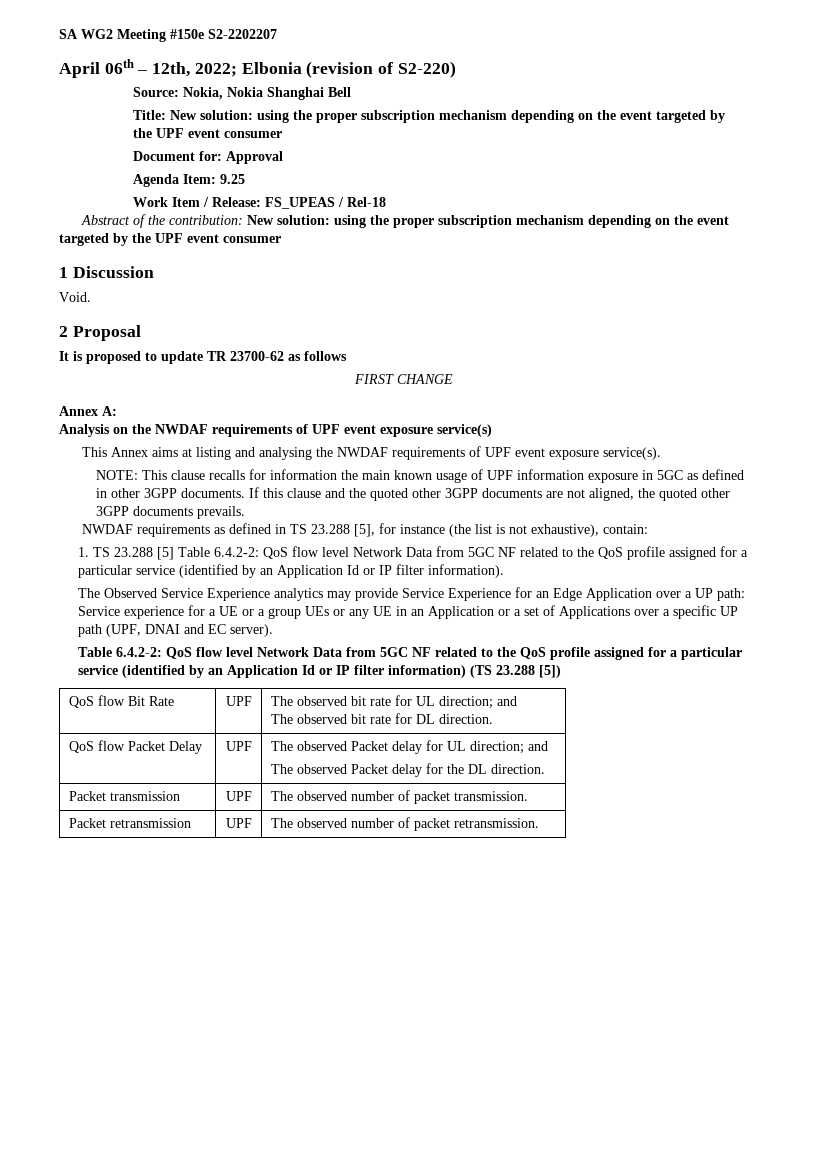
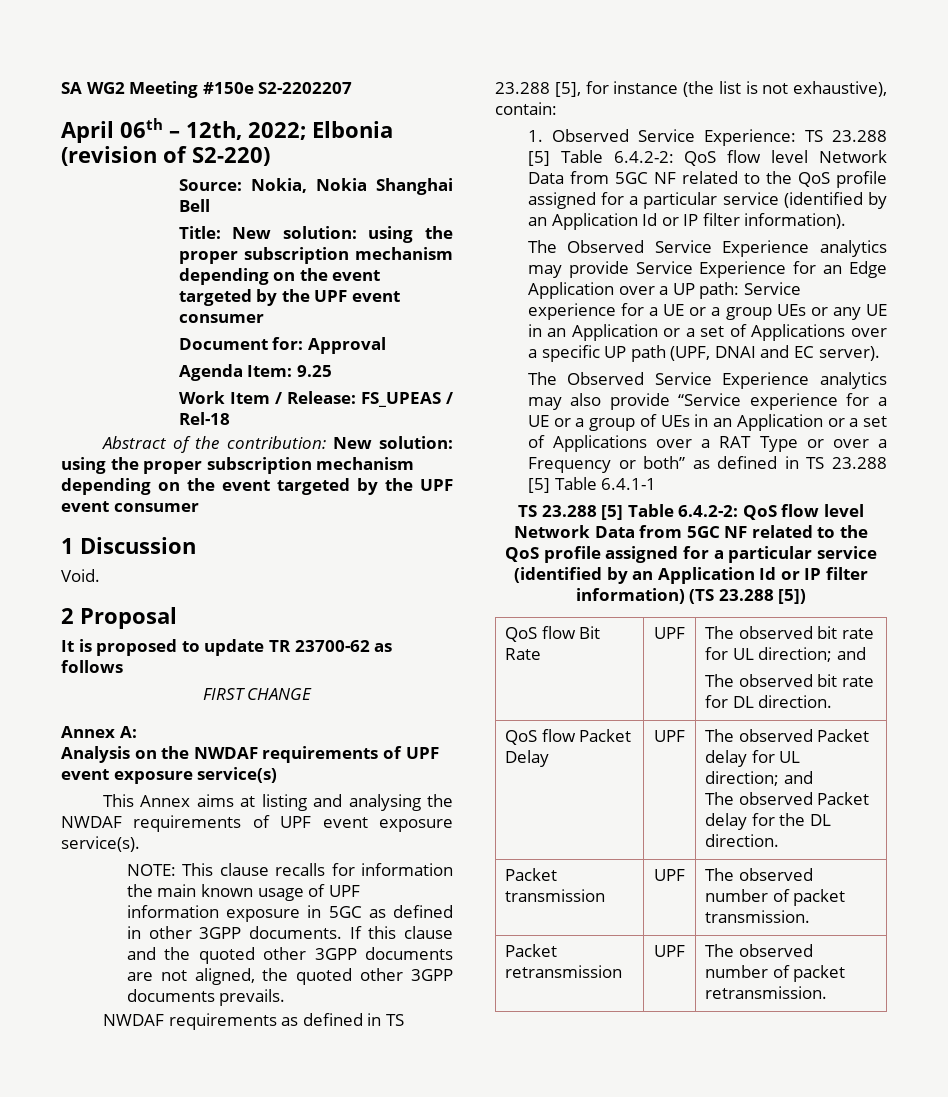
- 1. TS 23.288 [5] Table 6.4.2-2: QoS flow level Network Data from 5GC NF related to the QoS profile assigned for a particular service (identified by an Application Id or IP filter information).
+ 1. Observed Service Experience: TS 23.288 [5] Table 6.4.2-2: QoS flow level Network Data from 5GC NF related to the QoS profile assigned for a particular service (identified by an Application Id or IP filter information).
- Table 6.4.2-2: QoS flow level Network Data from 5GC NF related to the QoS profile assigned for a particular service (identified by an Application Id or IP filter information) (TS 23.288 [5])
+ The Observed Service Experience analytics may also provide “Service experience for a UE or a group of UEs in an Application or a set of Applications over a RAT Type or over a Frequency or both” as defined in TS 23.288 [5] Table 6.4.1-1
+ TS 23.288 [5] Table 6.4.2-2: QoS flow level Network Data from 5GC NF related to the QoS profile assigned for a particular service (identified by an Application Id or IP filter information) (TS 23.288 [5])

